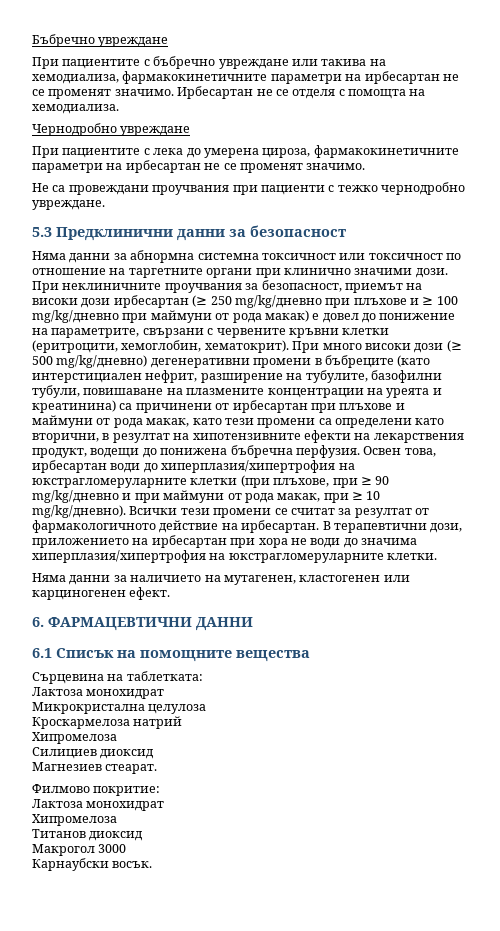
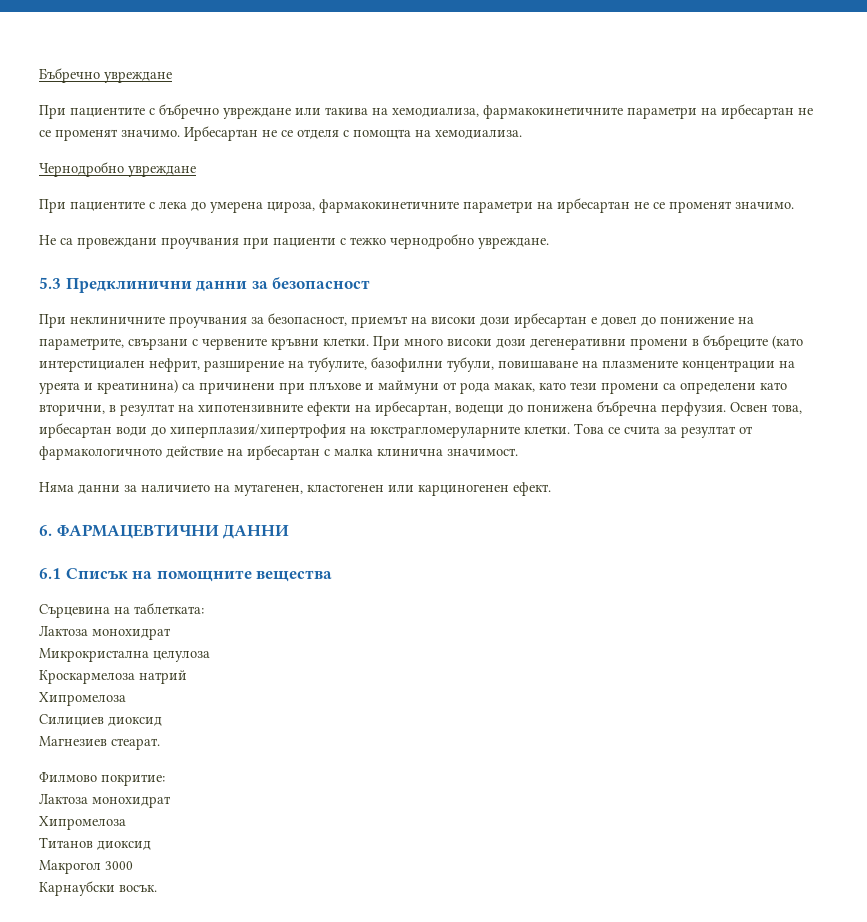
- Няма данни за абнормна системна токсичност или токсичност по отношение на таргетните органи при клинично значими дози. При неклиничните проучвания за безопасност, приемът на високи дози ирбесартан (≥ 250 mg/kg/дневно при плъхове и ≥ 100 mg/kg/дневно при маймуни от рода макак) е довел до понижение на параметрите, свързани с червените кръвни клетки (еритроцити, хемоглобин, хематокрит).
+ При неклиничните проучвания за безопасност, приемът на високи дози ирбесартан е довел до понижение на параметрите, свързани с червените кръвни клетки.
- При много високи дози (≥ 500 mg/kg/дневно) дегенеративни промени в бъбреците (като интерстициален нефрит, разширение на тубулите, базофилни тубули, повишаване на плазмените концентрации на уреята и креатинина) са причинени от ирбесартан при плъхове и маймуни от рода макак, като тези промени са определени като вторични, в резултат на хипотензивните ефекти на лекарствения продукт, водещи до понижена бъбречна перфузия.
+ При много високи дози дегенеративни промени в бъбреците (като интерстициален нефрит, разширение на тубулите, базофилни тубули, повишаване на плазмените концентрации на уреята и креатинина) са причинени при плъхове и маймуни от рода макак, като тези промени са определени като вторични, в резултат на хипотензивните ефекти на ирбесартан, водещи до понижена бъбречна перфузия.
- Освен това, ирбесартан води до хиперплазия/хипертрофия на юкстрагломеруларните клетки (при плъхове, при ≥ 90 mg/kg/дневно и при маймуни от рода макак, при ≥ 10 mg/kg/дневно). Всички тези промени се считат за резултат от фармакологичното действие на ирбесартан. В терапевтични дози, приложението на ирбесартан при хора не води до значима хиперплазия/хипертрофия на юкстрагломеруларните клетки.
+ Освен това, ирбесартан води до хиперплазия/хипертрофия на юкстрагломеруларните клетки. Това се счита за резултат от фармакологичното действие на ирбесартан с малка клинична значимост.

